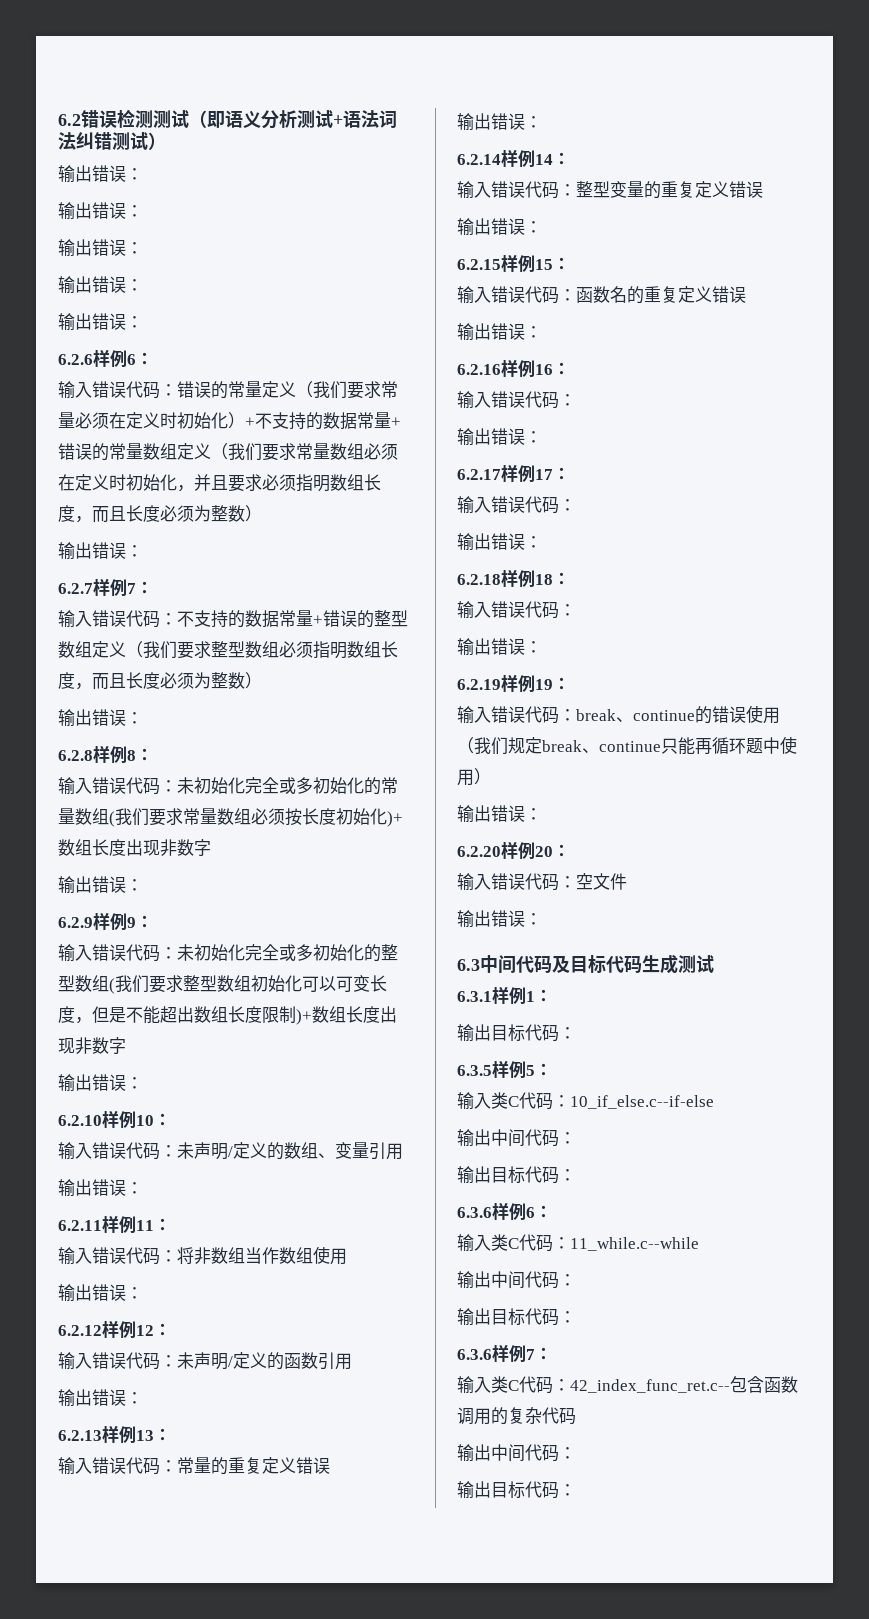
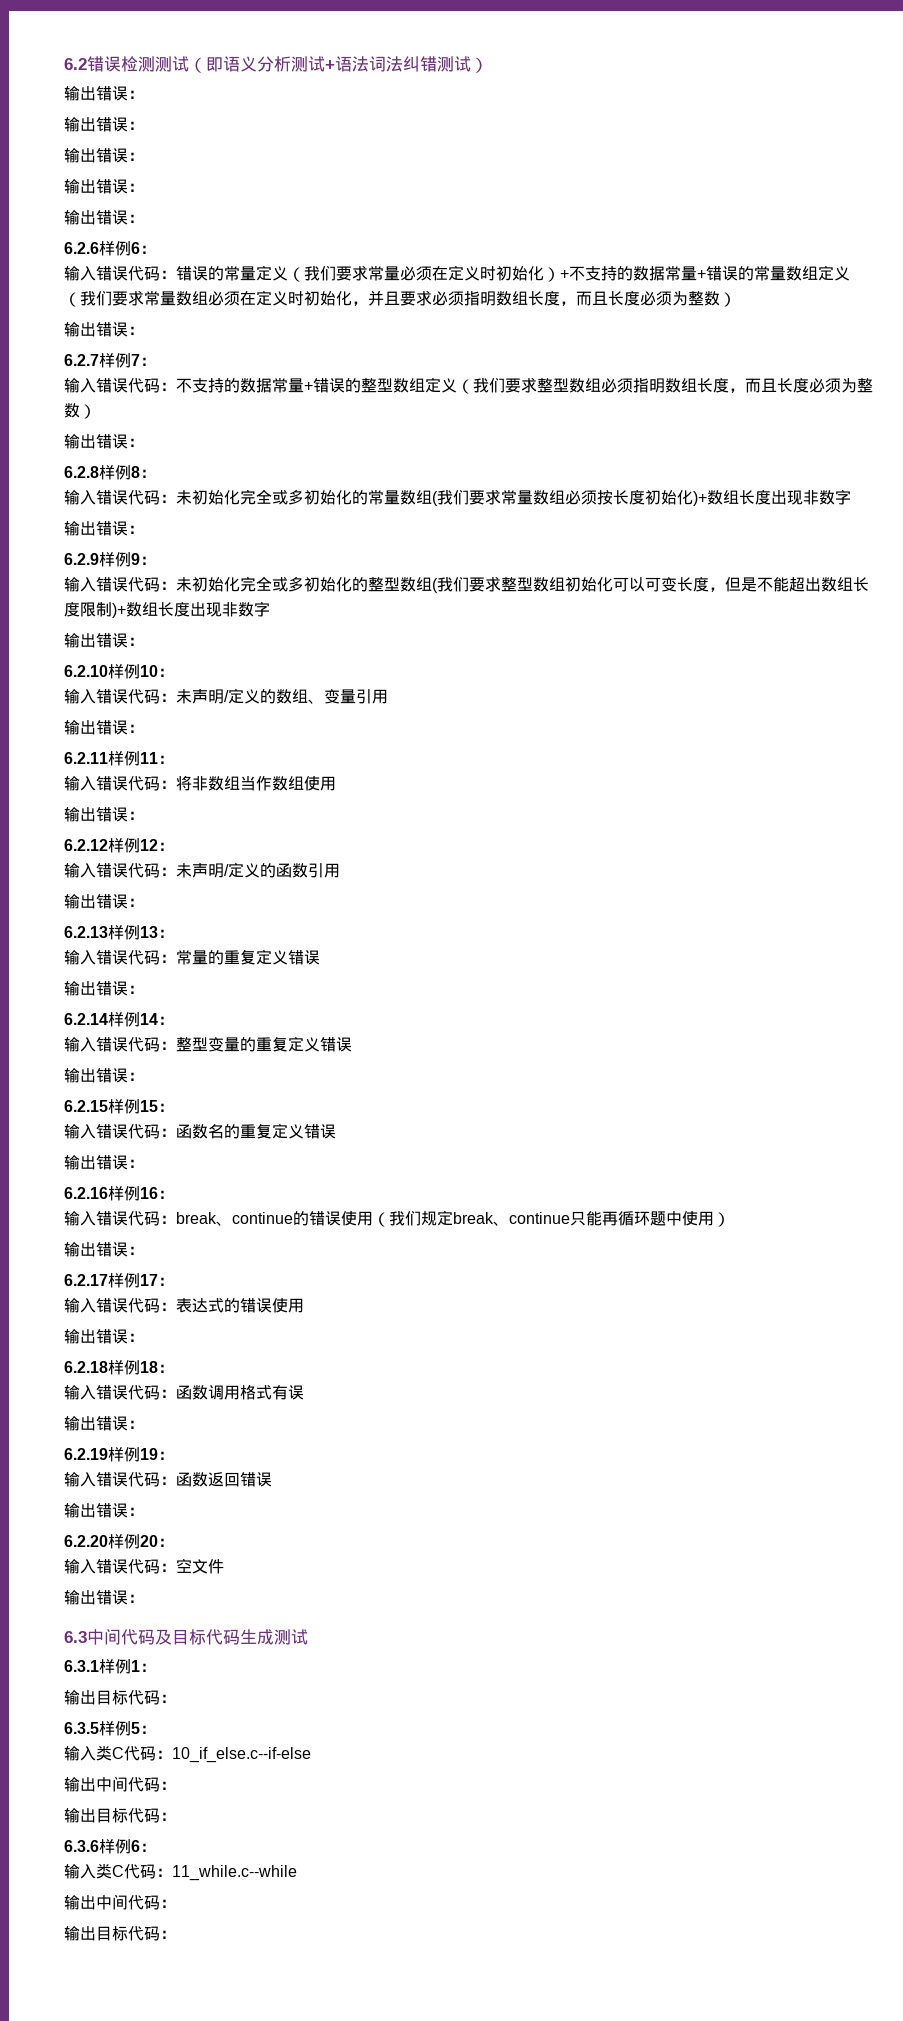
  6.2.16样例16：
- 输入错误代码：
- 输出错误：
- 6.2.17样例17：
- 输入错误代码：
- 输出错误：
- 6.2.18样例18：
- 输入错误代码：
- 输出错误：
- 6.2.19样例19：
+ 6.2.17样例17：
+ 输入错误代码：表达式的错误使用
+ 输出错误：
+ 6.2.18样例18：
+ 输入错误代码：函数调用格式有误
+ 输出错误：
+ 6.2.19样例19：
+ 输入错误代码：函数返回错误
+ 输出错误：
- 6.3.6样例7：
- 输入类C代码：42_index_func_ret.c--包含函数调用的复杂代码
- 输出中间代码：
- 输出目标代码：

